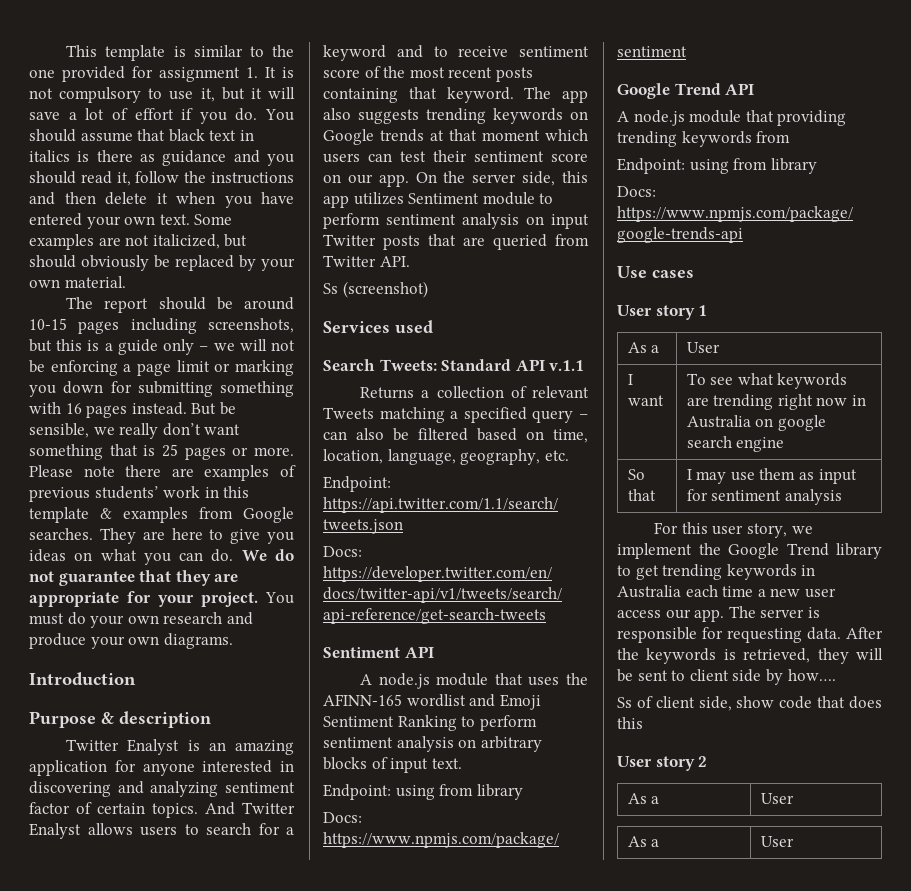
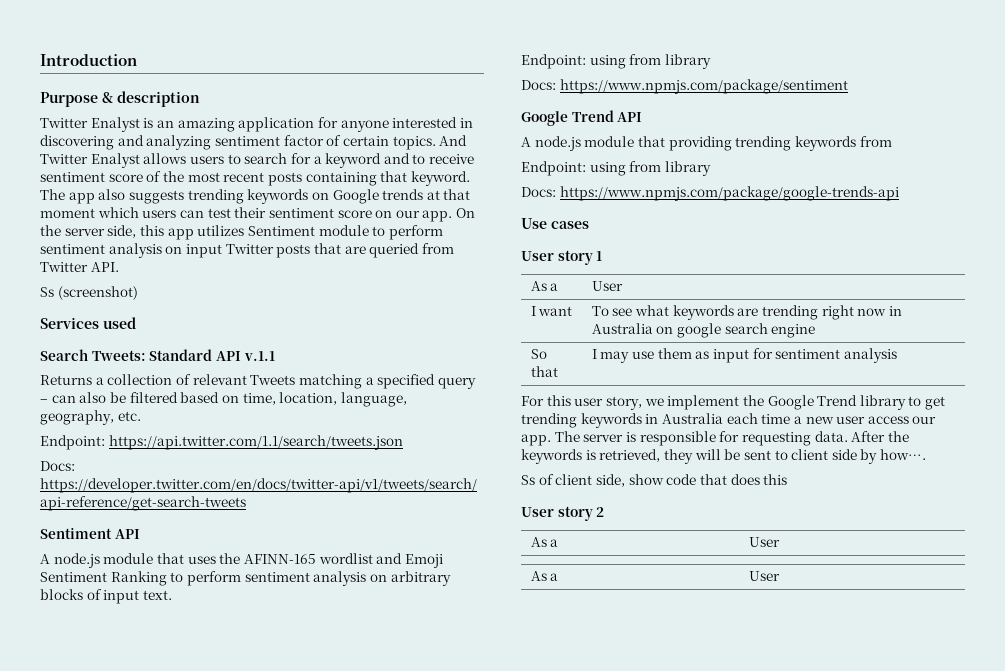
- This template is similar to the one provided for assignment 1. It is not compulsory to use it, but it will save a lot of effort if you do. You should assume that black text in italics is there as guidance and you should read it, follow the instructions and then delete it when you have entered your own text. Some examples are not italicized, but should obviously be replaced by your own material.
- The report should be around 10-15 pages including screenshots, but this is a guide only – we will not be enforcing a page limit or marking you down for submitting something with 16 pages instead. But be sensible, we really don’t want something that is 25 pages or more. Please note there are examples of previous students’ work in this template & examples from Google searches. They are here to give you ideas on what you can do. We do not guarantee that they are appropriate for your project. You must do your own research and produce your own diagrams.

